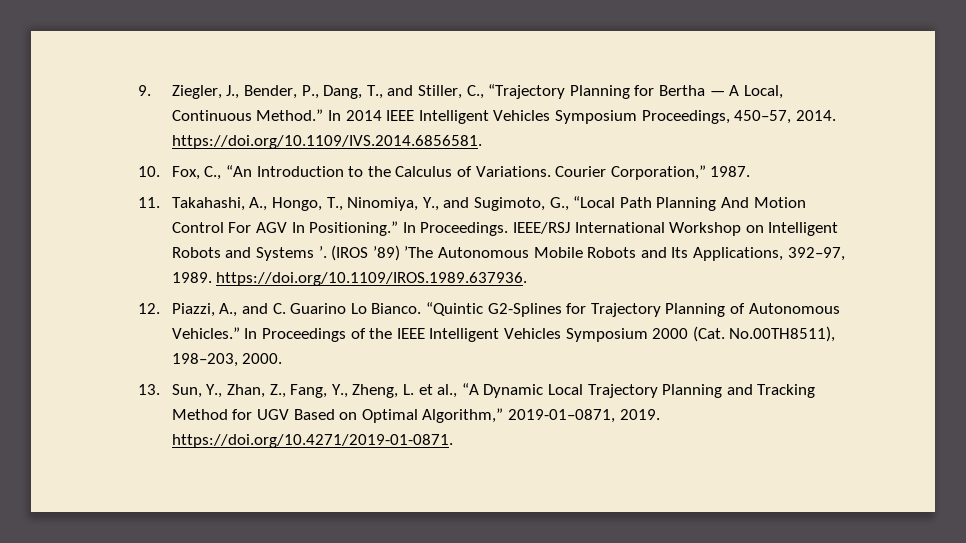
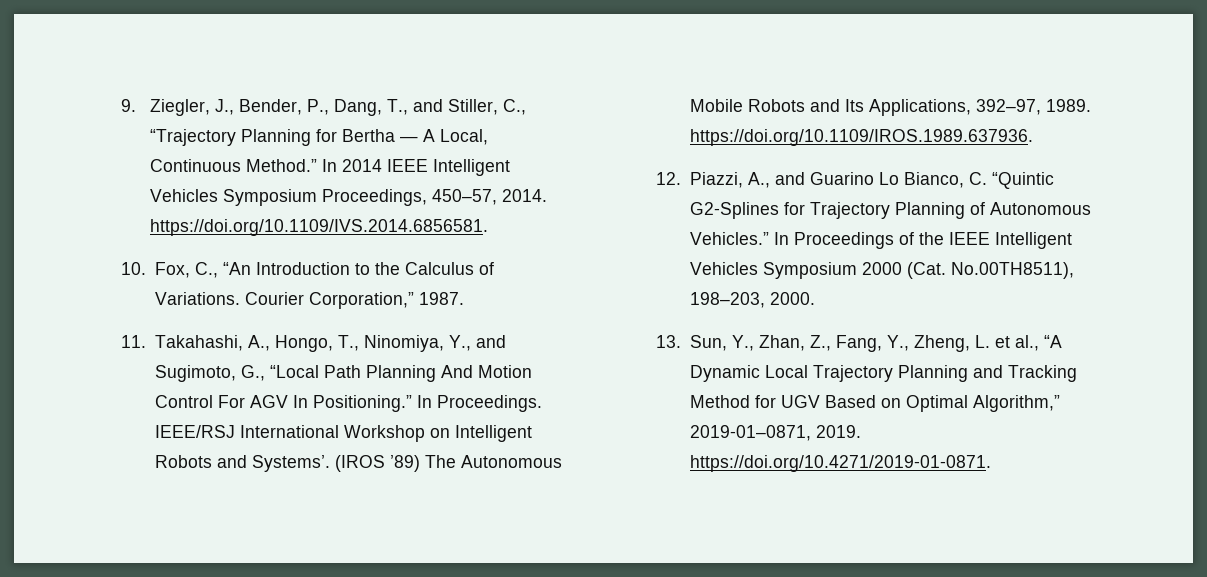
- IEEE/RSJ International Workshop on Intelligent Robots and Systems ’.
+ IEEE/RSJ International Workshop on Intelligent Robots and Systems’.
- (IROS ’89) ’The Autonomous Mobile Robots and Its Applications, 392–97, 1989. https://doi.org/10.1109/IROS.1989.637936.
+ (IROS ’89) The Autonomous Mobile Robots and Its Applications, 392–97, 1989. https://doi.org/10.1109/IROS.1989.637936.
- 12. Piazzi, A., and C. Guarino Lo Bianco. “Quintic G2-Splines for Trajectory Planning of Autonomous Vehicles.”
+ 12. Piazzi, A., and Guarino Lo Bianco, C. “Quintic G2-Splines for Trajectory Planning of Autonomous Vehicles.”

